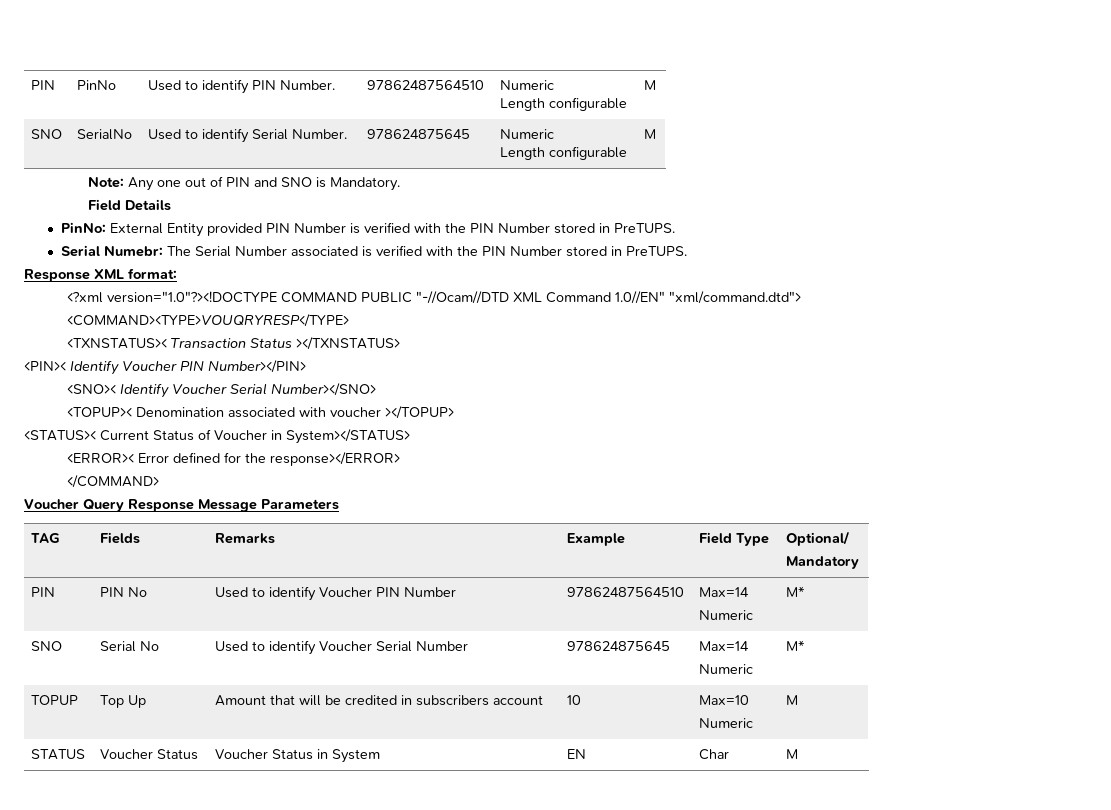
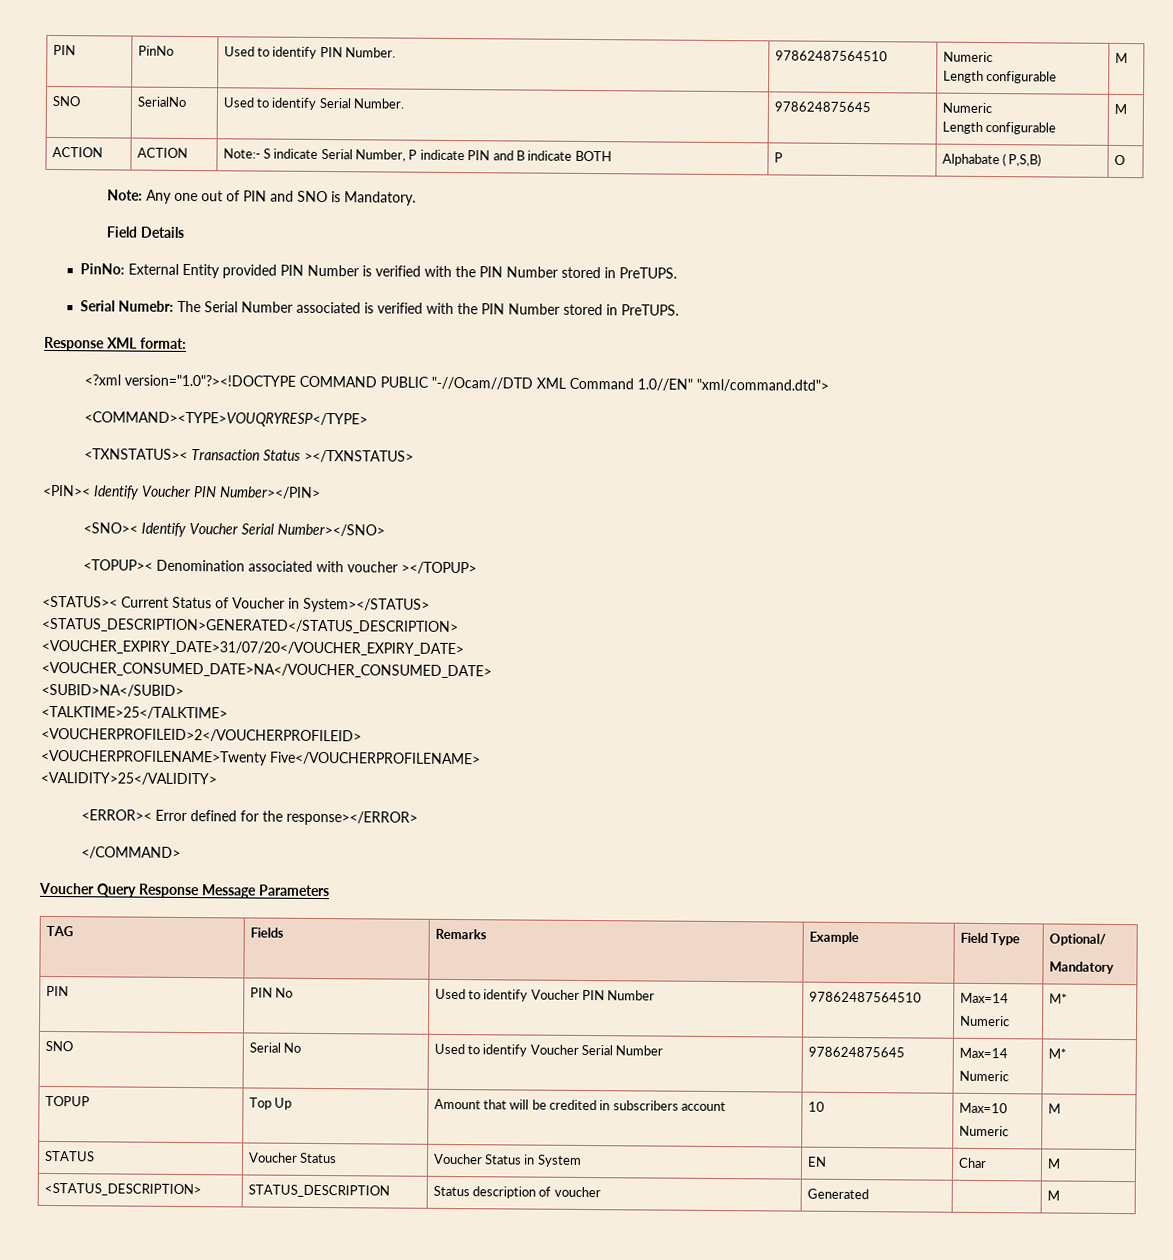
+ ACTION | ACTION | Note:- S indicate Serial Number, P indicate PIN and B indicate BOTH | P | Alphabate ( P,S,B) | O
+ <STATUS_DESCRIPTION>GENERATED</STATUS_DESCRIPTION>
+ <VOUCHER_EXPIRY_DATE>31/07/20</VOUCHER_EXPIRY_DATE>
+ <VOUCHER_CONSUMED_DATE>NA</VOUCHER_CONSUMED_DATE>
+ <SUBID>NA</SUBID>
+ <TALKTIME>25</TALKTIME>
+ <VOUCHERPROFILEID>2</VOUCHERPROFILEID>
+ <VOUCHERPROFILENAME>Twenty Five</VOUCHERPROFILENAME>
+ <VALIDITY>25</VALIDITY>
+ <STATUS_DESCRIPTION> | STATUS_DESCRIPTION | Status description of voucher | Generated | | M

